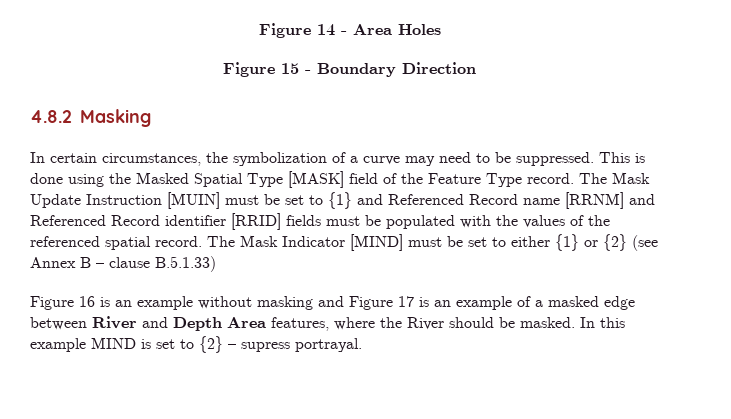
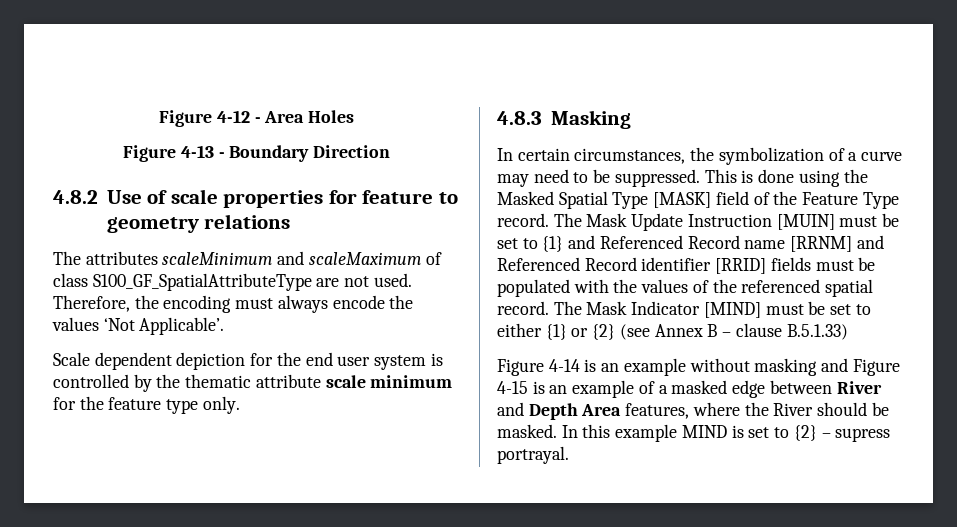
- Figure 14 - Area Holes
+ Figure 4-12 - Area Holes
- Figure 15 - Boundary Direction
+ Figure 4-13 - Boundary Direction
- 4.8.2 Masking
+ 4.8.2 Use of scale properties for feature to geometry relations
+ The attributes scaleMinimum and scaleMaximum of class S100_GF_SpatialAttributeType are not used. Therefore, the encoding must always encode the values ‘Not Applicable’.
+ Scale dependent depiction for the end user system is controlled by the thematic attribute scale minimum for the feature type only.
+ 4.8.3 Masking
- Figure 16 is an example without masking and Figure 17 is an example of a masked edge between River and Depth Area features, where the River should be masked.
+ Figure 4-14 is an example without masking and Figure 4-15 is an example of a masked edge between River and Depth Area features, where the River should be masked.

